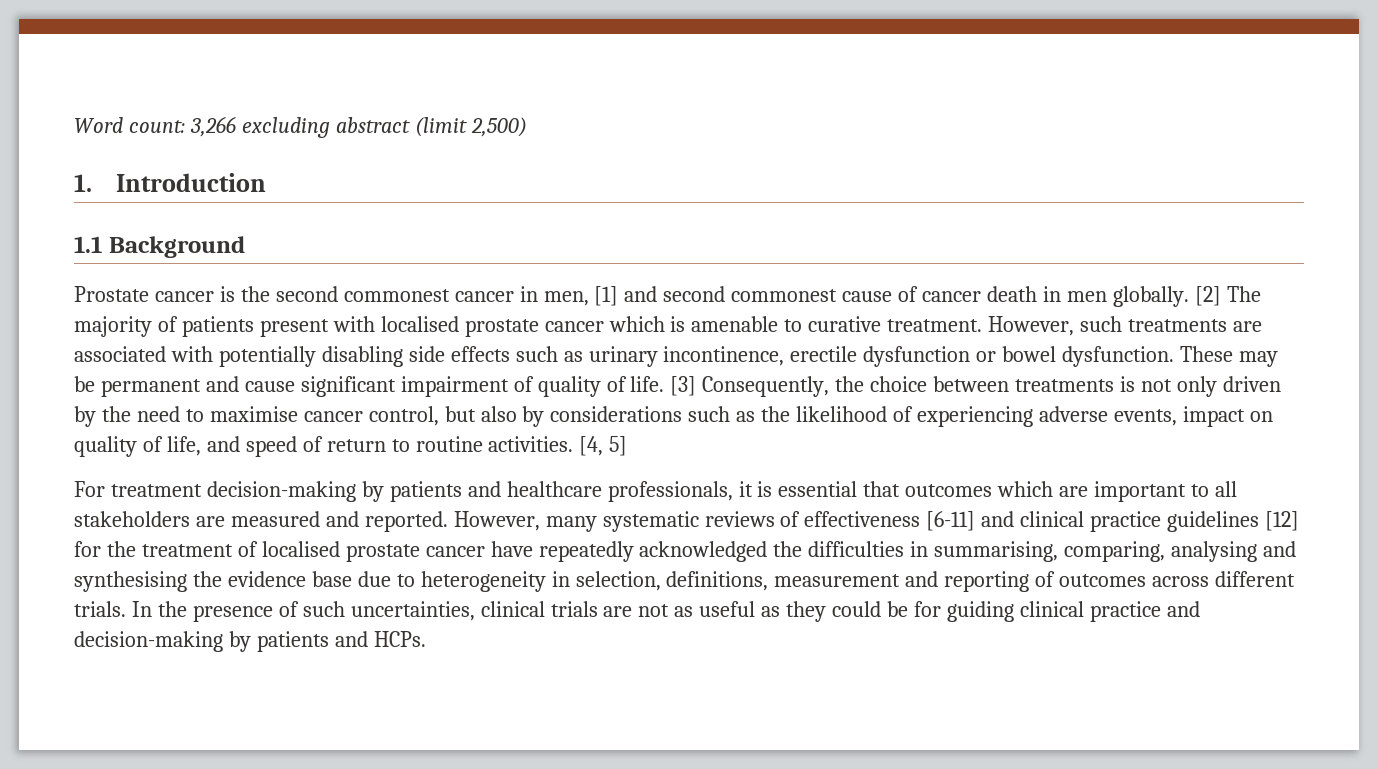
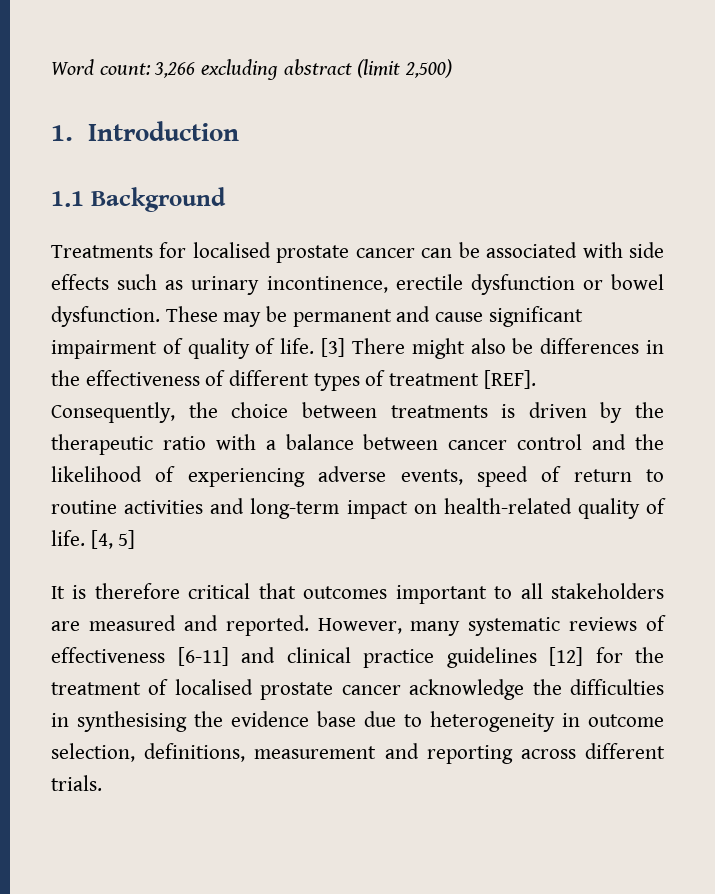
- Prostate cancer is the second commonest cancer in men, [1] and second commonest cause of cancer death in men globally. [2] The majority of patients present with localised prostate cancer which is amenable to curative treatment. However, such treatments are associated with potentially disabling side effects such as urinary incontinence, erectile dysfunction or bowel dysfunction.
+ Treatments for localised prostate cancer can be associated with side effects such as urinary incontinence, erectile dysfunction or bowel dysfunction.
- [3] Consequently, the choice between treatments is not only driven by the need to maximise cancer control, but also by considerations such as the likelihood of experiencing adverse events, impact on quality of life, and speed of return to routine activities. [4, 5]
- For treatment decision-making by patients and healthcare professionals, it is essential that outcomes which are important to all stakeholders are measured and reported.
+ [3] There might also be differences in the effectiveness of different types of treatment [REF]. Consequently, the choice between treatments is driven by the therapeutic ratio with a balance between cancer control and the likelihood of experiencing adverse events, speed of return to routine activities and long-term impact on health-related quality of life. [4, 5]
+ It is therefore critical that outcomes important to all stakeholders are measured and reported.
- However, many systematic reviews of effectiveness [6-11] and clinical practice guidelines [12] for the treatment of localised prostate cancer have repeatedly acknowledged the difficulties in summarising, comparing, analysing and synthesising the evidence base due to heterogeneity in selection, definitions, measurement and reporting of outcomes across different trials. In the presence of such uncertainties, clinical trials are not as useful as they could be for guiding clinical practice and decision-making by patients and HCPs.
+ However, many systematic reviews of effectiveness [6-11] and clinical practice guidelines [12] for the treatment of localised prostate cancer acknowledge the difficulties in synthesising the evidence base due to heterogeneity in outcome selection, definitions, measurement and reporting across different trials.

